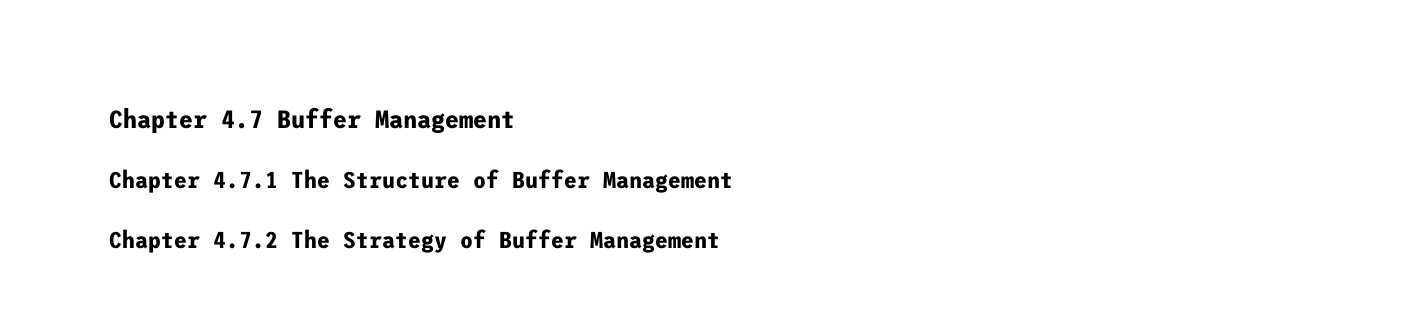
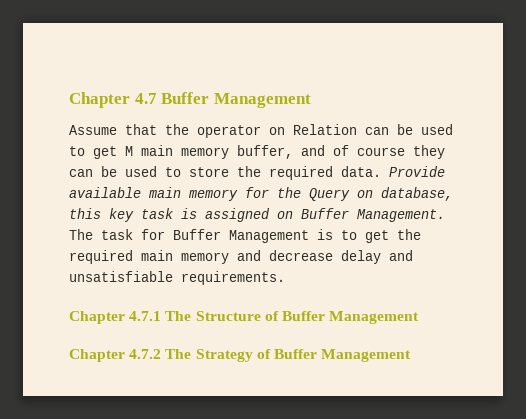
+ Assume that the operator on Relation can be used to get M main memory buffer, and of course they can be used to store the required data. Provide available main memory for the Query on database, this key task is assigned on Buffer Management. The task for Buffer Management is to get the required main memory and decrease delay and unsatisfiable requirements.

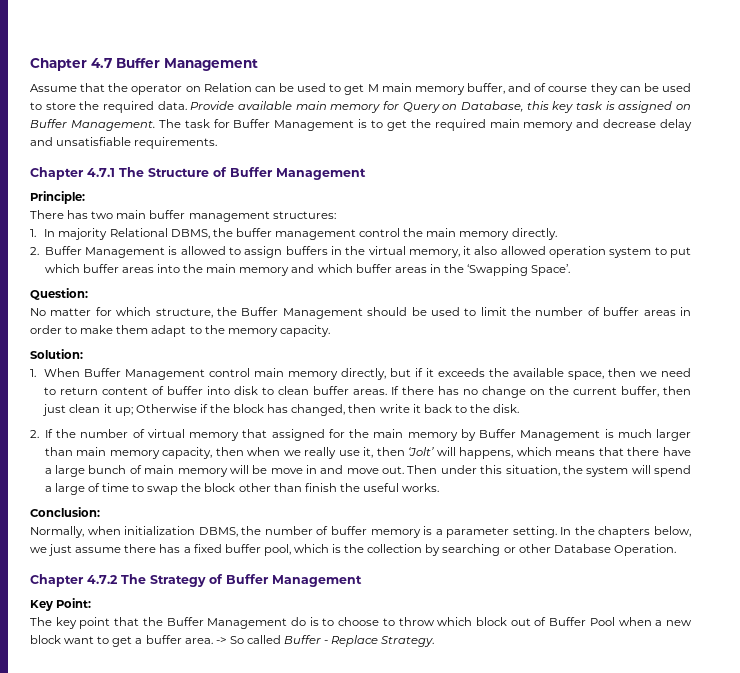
- Provide available main memory for the Query on database, this key task is assigned on Buffer Management.
+ Provide available main memory for Query on Database, this key task is assigned on Buffer Management.
+ Principle:
+ There has two main buffer management structures:
+ 1. In majority Relational DBMS, the buffer management control the main memory directly.
+ 2. Buffer Management is allowed to assign buffers in the virtual memory, it also allowed operation system to put which buffer areas into the main memory and which buffer areas in the ‘Swapping Space’.
+ Question:
+ No matter for which structure, the Buffer Management should be used to limit the number of buffer areas in order to make them adapt to the memory capacity.
+ Solution:
+ 1. When Buffer Management control main memory directly, but if it exceeds the available space, then we need to return content of buffer into disk to clean buffer areas. If there has no change on the current buffer, then just clean it up; Otherwise if the block has changed, then write it back to the disk.
+ 2. If the number of virtual memory that assigned for the main memory by Buffer Management is much larger than main memory capacity, then when we really use it, then ‘Jolt’ will happens, which means that there have a large bunch of main memory will be move in and move out. Then under this situation, the system will spend a large of time to swap the block other than finish the useful works.
+ Conclusion:
+ Normally, when initialization DBMS, the number of buffer memory is a parameter setting. In the chapters below, we just assume there has a fixed buffer pool, which is the collection by searching or other Database Operation.
+ Key Point:
+ The key point that the Buffer Management do is to choose to throw which block out of Buffer Pool when a new block want to get a buffer area. -> So called Buffer - Replace Strategy.

